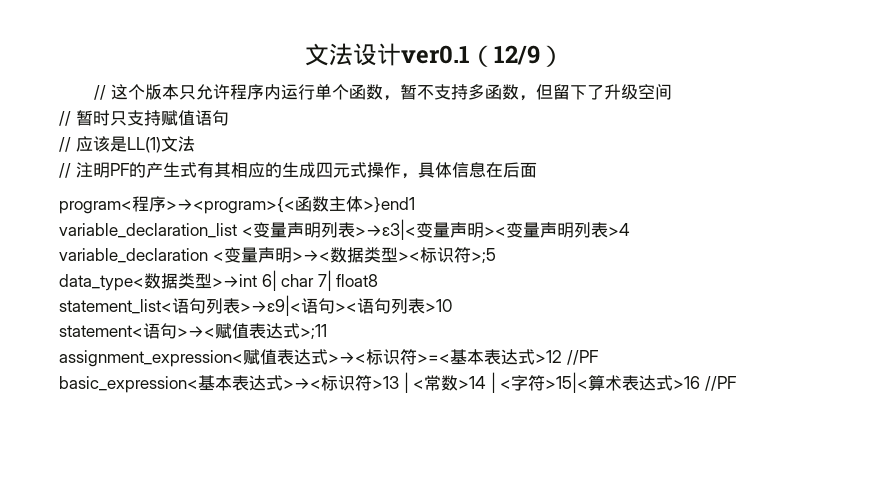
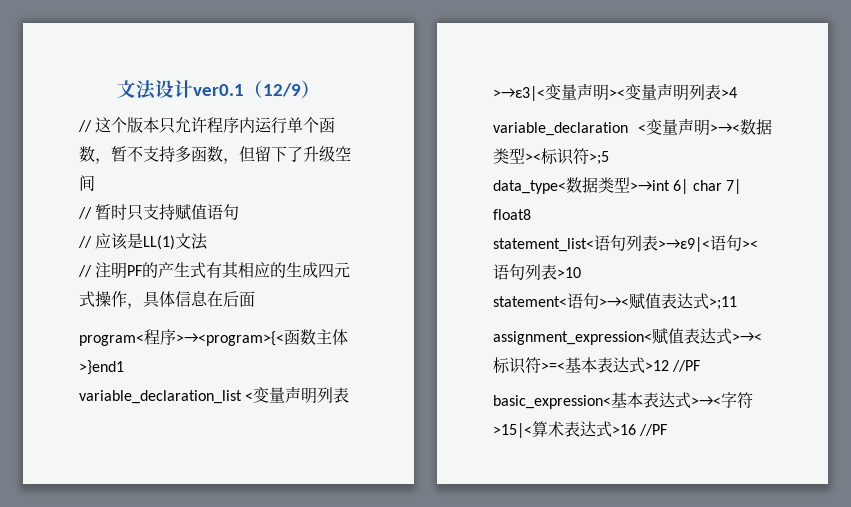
- basic_expression<基本表达式>→<标识符>13 | <常数>14 | <字符>15|<算术表达式>16 //PF
+ basic_expression<基本表达式>→<字符>15|<算术表达式>16 //PF

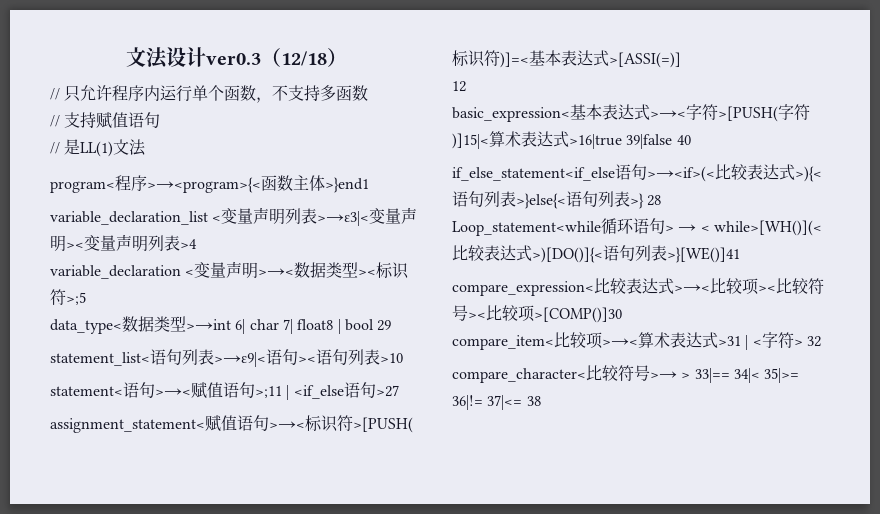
- 文法设计ver0.1（12/9）
+ 文法设计ver0.3（12/18）
- // 这个版本只允许程序内运行单个函数，暂不支持多函数，但留下了升级空间
- // 暂时只支持赋值语句
+ // 只允许程序内运行单个函数，不支持多函数
+ // 支持赋值语句
- // 应该是LL(1)文法
+ // 是LL(1)文法
- // 注明PF的产生式有其相应的生成四元式操作，具体信息在后面
- data_type<数据类型>→int 6| char 7| float8
+ data_type<数据类型>→int 6| char 7| float8 | bool 29
- statement<语句>→<赋值表达式>;11
- assignment_expression<赋值表达式>→<标识符>=<基本表达式>12 //PF
+ statement<语句>→<赋值语句>;11 | <if_else语句>27
+ assignment_statement<赋值语句>→<标识符>[PUSH(标识符)]=<基本表达式>[ASSI(=)]
+ 12
- basic_expression<基本表达式>→<字符>15|<算术表达式>16 //PF
+ basic_expression<基本表达式>→<字符>[PUSH(字符)]15|<算术表达式>16|true 39|false 40
+ if_else_statement<if_else语句>→<if>(<比较表达式>){<语句列表>}else{<语句列表>} 28
+ Loop_statement<while循环语句> → < while>[WH()](<比较表达式>)[DO()]{<语句列表>}[WE()]41
+ compare_expression<比较表达式>→<比较项><比较符号><比较项>[COMP()]30
+ compare_item<比较项>→<算术表达式>31 | <字符> 32
+ compare_character<比较符号>→ > 33|== 34|< 35|>= 36|!= 37|<= 38

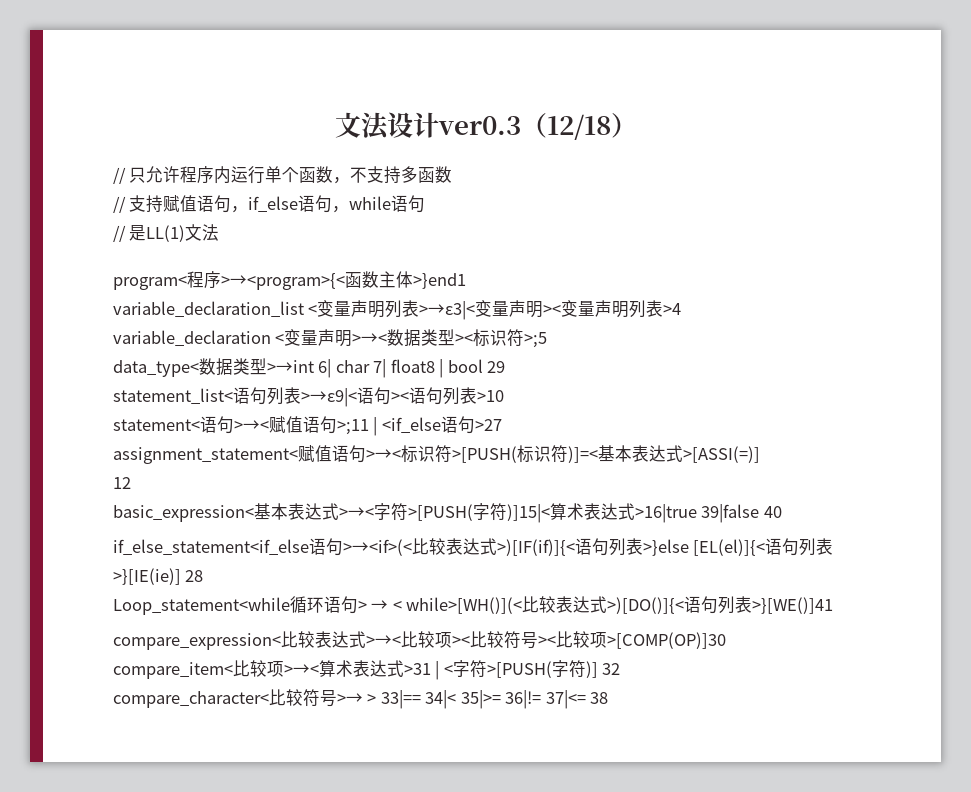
- // 支持赋值语句
+ // 支持赋值语句，if_else语句，while语句
- if_else_statement<if_else语句>→<if>(<比较表达式>){<语句列表>}else{<语句列表>} 28
+ if_else_statement<if_else语句>→<if>(<比较表达式>)[IF(if)]{<语句列表>}else [EL(el)]{<语句列表>}[IE(ie)] 28
- compare_expression<比较表达式>→<比较项><比较符号><比较项>[COMP()]30
+ compare_expression<比较表达式>→<比较项><比较符号><比较项>[COMP(OP)]30
- compare_item<比较项>→<算术表达式>31 | <字符> 32
+ compare_item<比较项>→<算术表达式>31 | <字符>[PUSH(字符)] 32

